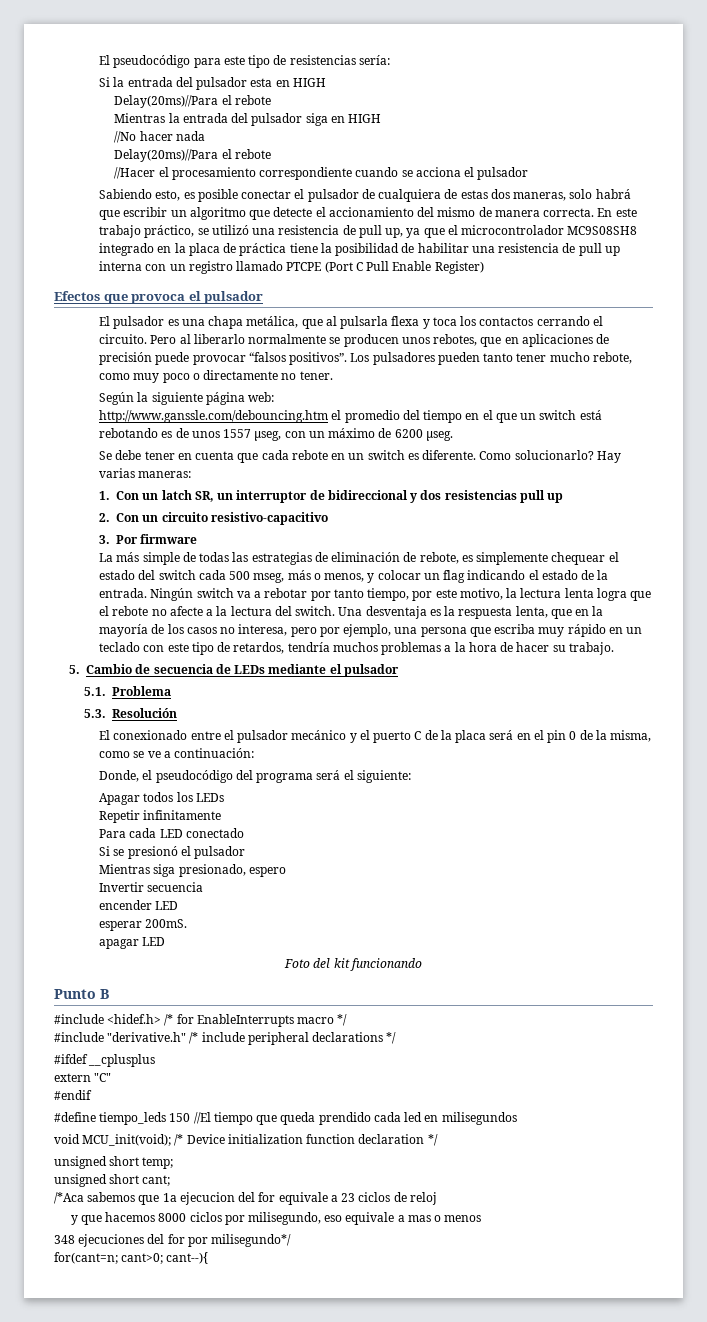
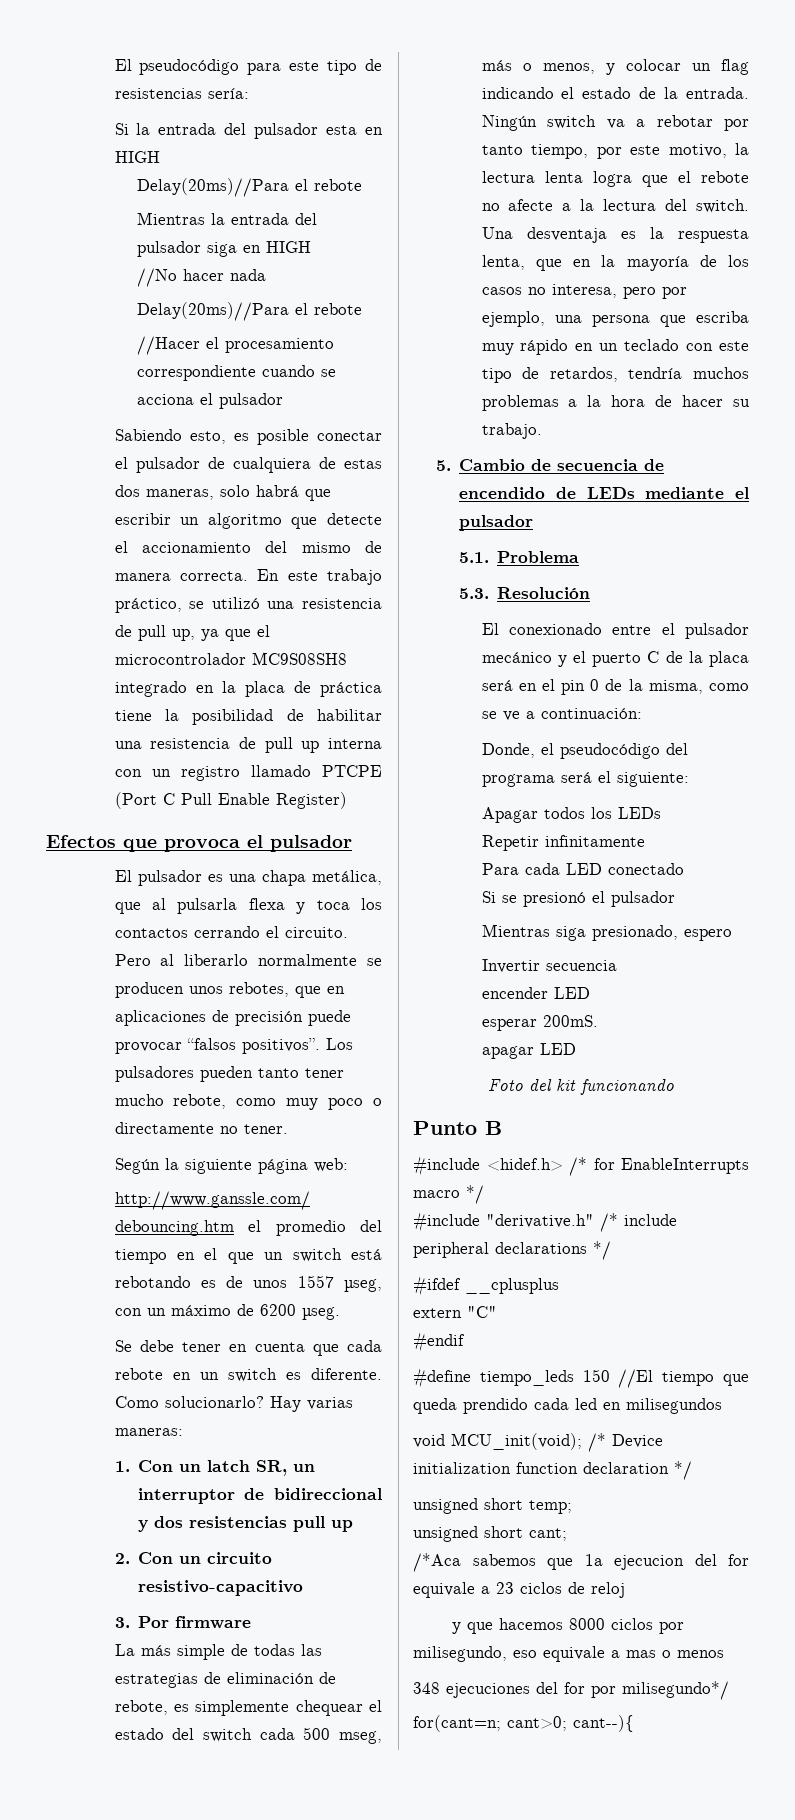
- 5. Cambio de secuencia de LEDs mediante el pulsador
+ 5. Cambio de secuencia de encendido de LEDs mediante el pulsador

